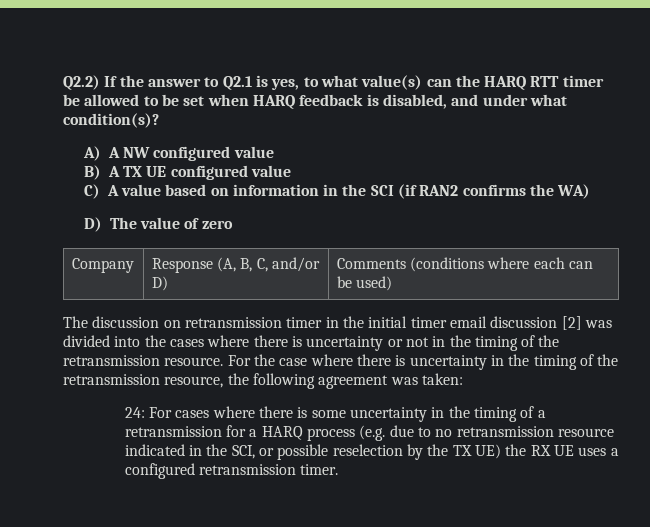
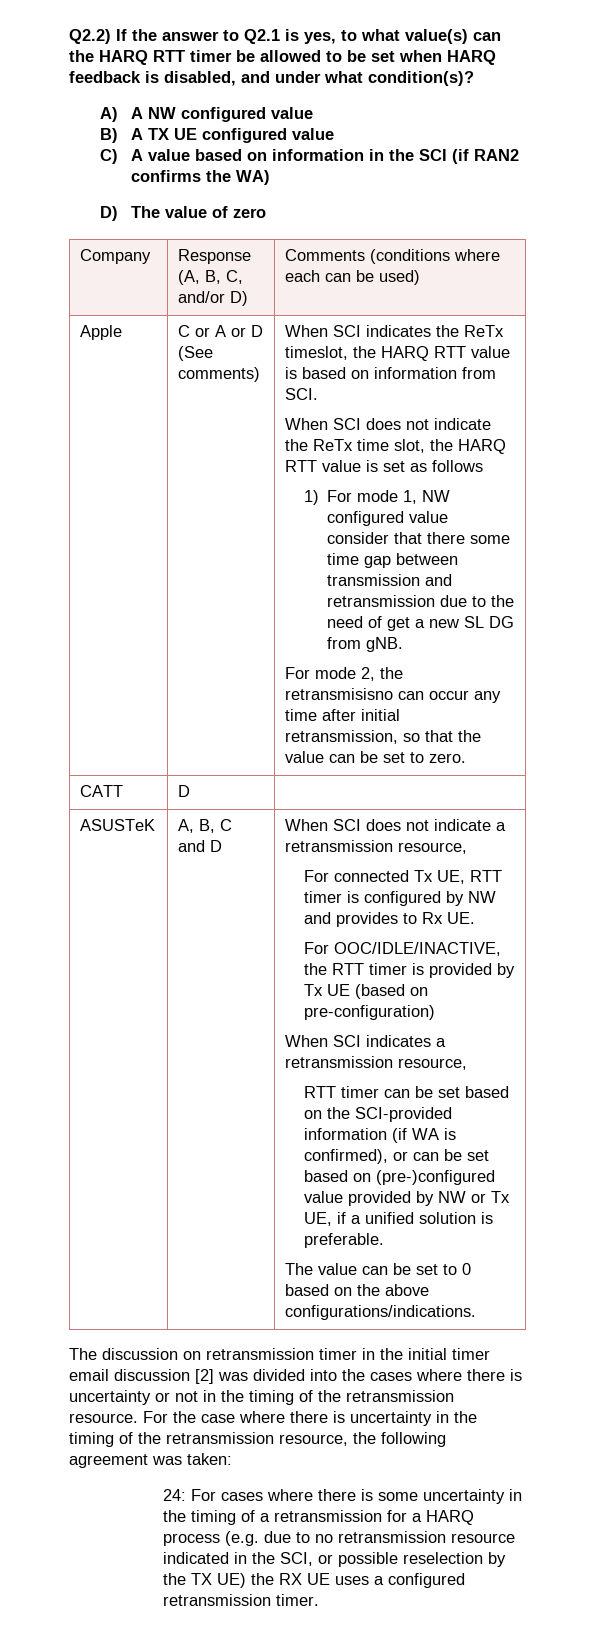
+ Apple | C or A or D (See comments) | When SCI indicates the ReTx timeslot, the HARQ RTT value is based on information from SCI.
+ When SCI does not indicate the ReTx time slot, the HARQ RTT value is set as follows
+ 1) For mode 1, NW configured value consider that there some time gap between transmission and retransmission due to the need of get a new SL DG from gNB.
+ For mode 2, the retransmisisno can occur any time after initial retransmission, so that the value can be set to zero.
+ CATT | D |
+ ASUSTeK | A, B, C and D | When SCI does not indicate a retransmission resource,
+ For connected Tx UE, RTT timer is configured by NW and provides to Rx UE.
+ For OOC/IDLE/INACTIVE, the RTT timer is provided by Tx UE (based on pre-configuration)
+ When SCI indicates a retransmission resource,
+ RTT timer can be set based on the SCI-provided information (if WA is confirmed), or can be set based on (pre-)configured value provided by NW or Tx UE, if a unified solution is preferable.
+ The value can be set to 0 based on the above configurations/indications.

